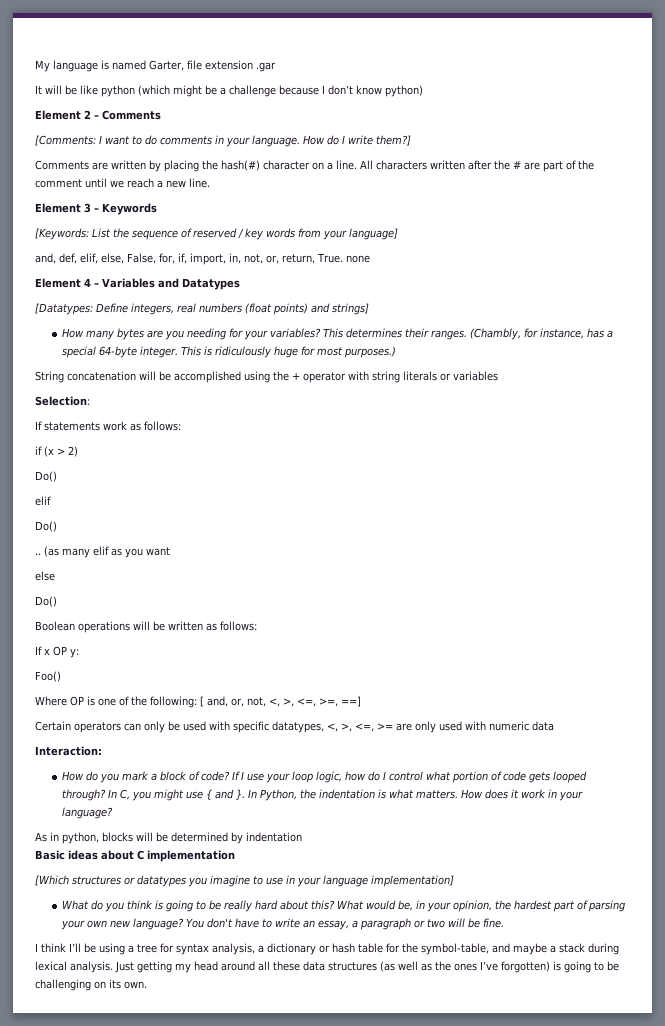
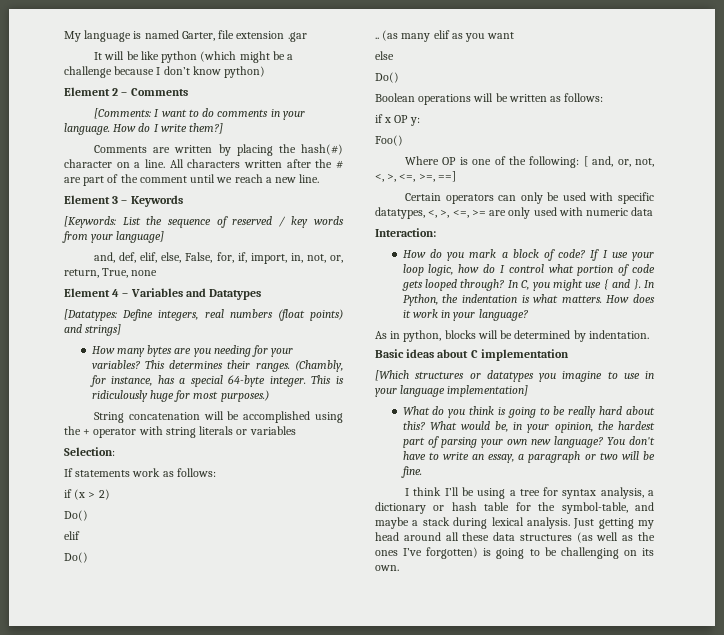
- and, def, elif, else, False, for, if, import, in, not, or, return, True. none
+ and, def, elif, else, False, for, if, import, in, not, or, return, True, none
- If x OP y:
+ if x OP y:
- As in python, blocks will be determined by indentation
+ As in python, blocks will be determined by indentation.

